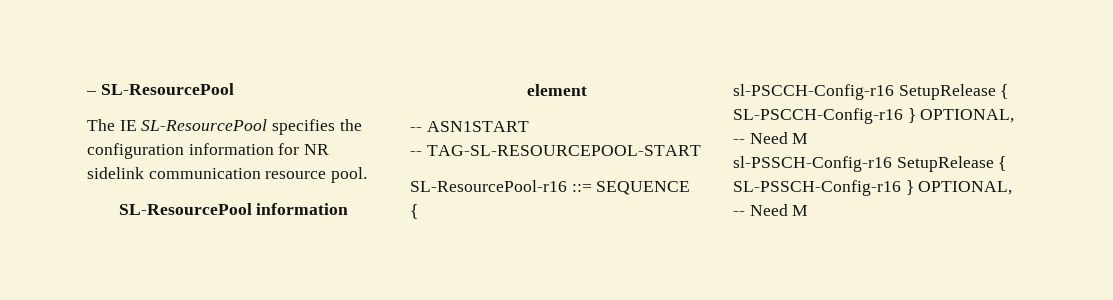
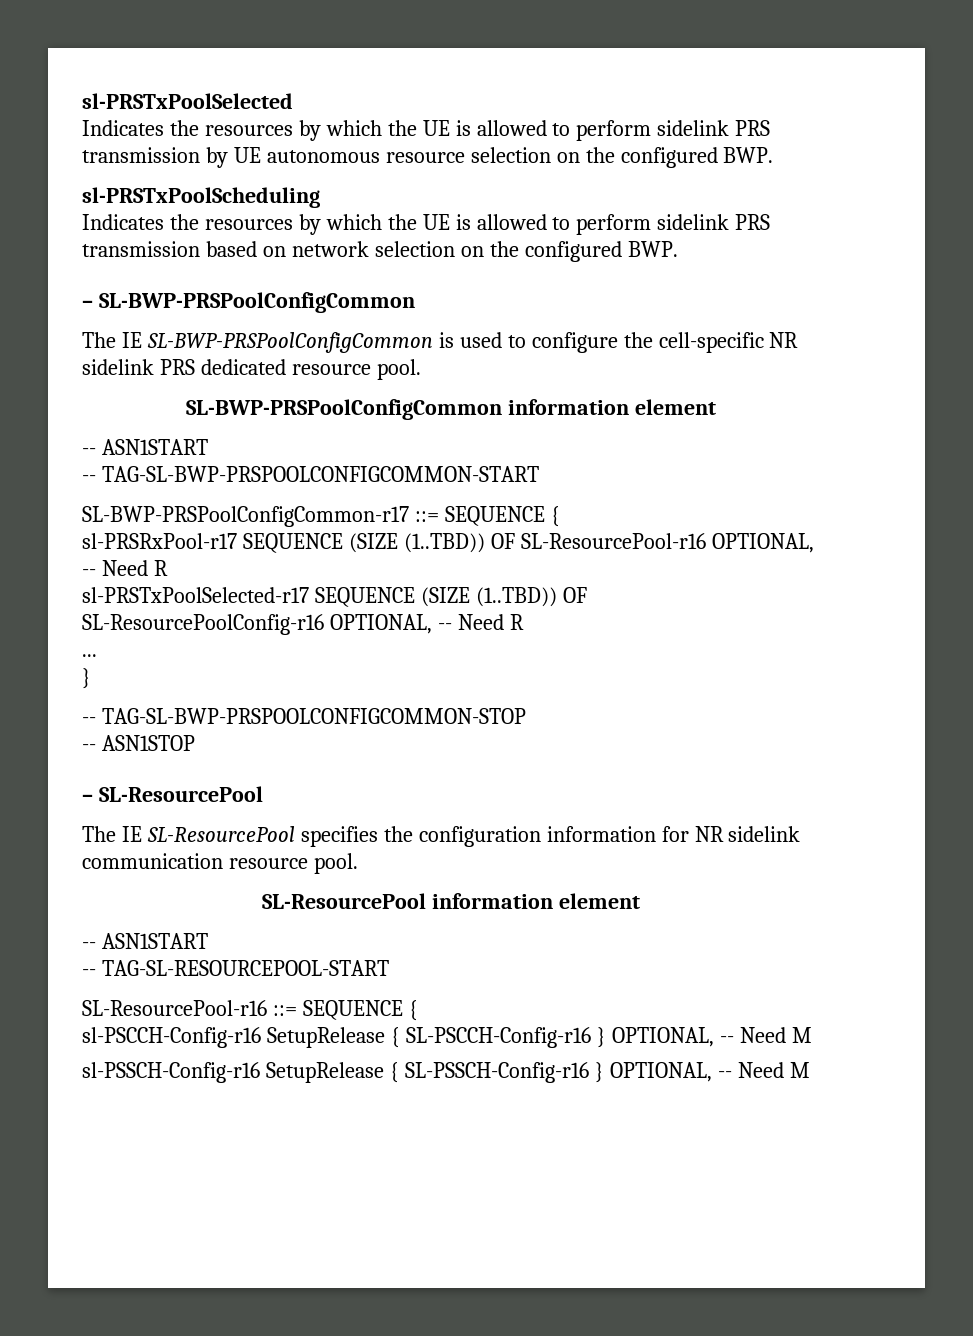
+ sl-PRSTxPoolSelected
+ Indicates the resources by which the UE is allowed to perform sidelink PRS transmission by UE autonomous resource selection on the configured BWP.
+ sl-PRSTxPoolScheduling
+ Indicates the resources by which the UE is allowed to perform sidelink PRS transmission based on network selection on the configured BWP.
+ – SL-BWP-PRSPoolConfigCommon
+ The IE SL-BWP-PRSPoolConfigCommon is used to configure the cell-specific NR sidelink PRS dedicated resource pool.
+ SL-BWP-PRSPoolConfigCommon information element
+ -- ASN1START
+ -- TAG-SL-BWP-PRSPOOLCONFIGCOMMON-START
+ SL-BWP-PRSPoolConfigCommon-r17 ::= SEQUENCE {
+ sl-PRSRxPool-r17 SEQUENCE (SIZE (1..TBD)) OF SL-ResourcePool-r16 OPTIONAL, -- Need R
+ sl-PRSTxPoolSelected-r17 SEQUENCE (SIZE (1..TBD)) OF SL-ResourcePoolConfig-r16 OPTIONAL, -- Need R
+ ...
+ }
+ -- TAG-SL-BWP-PRSPOOLCONFIGCOMMON-STOP
+ -- ASN1STOP

